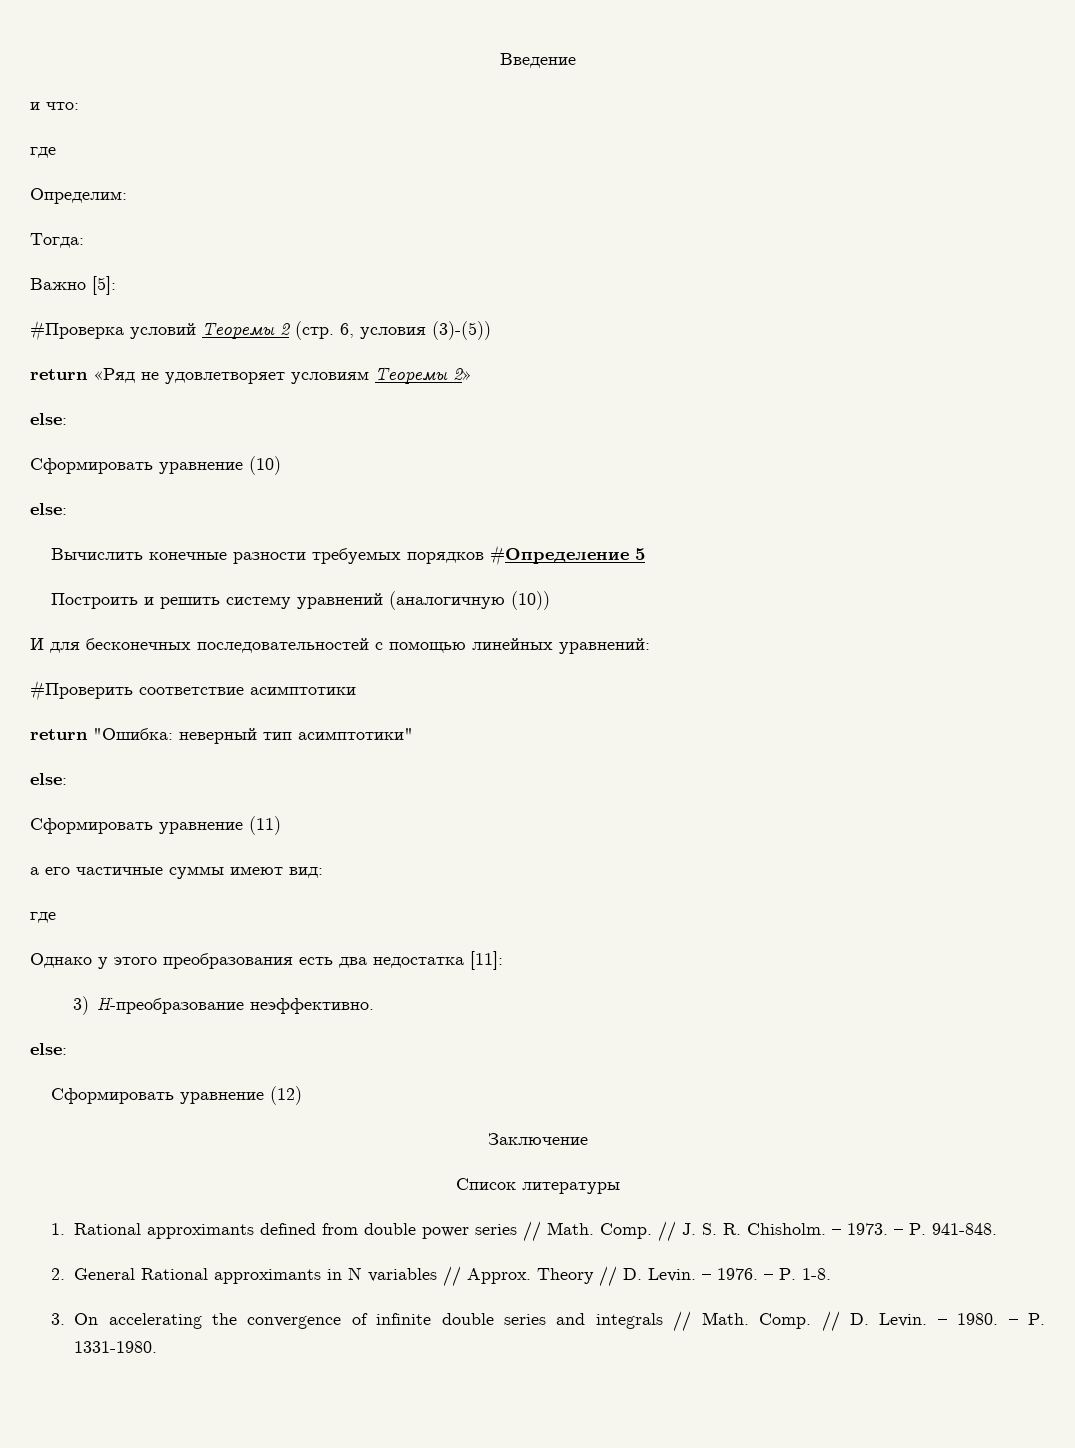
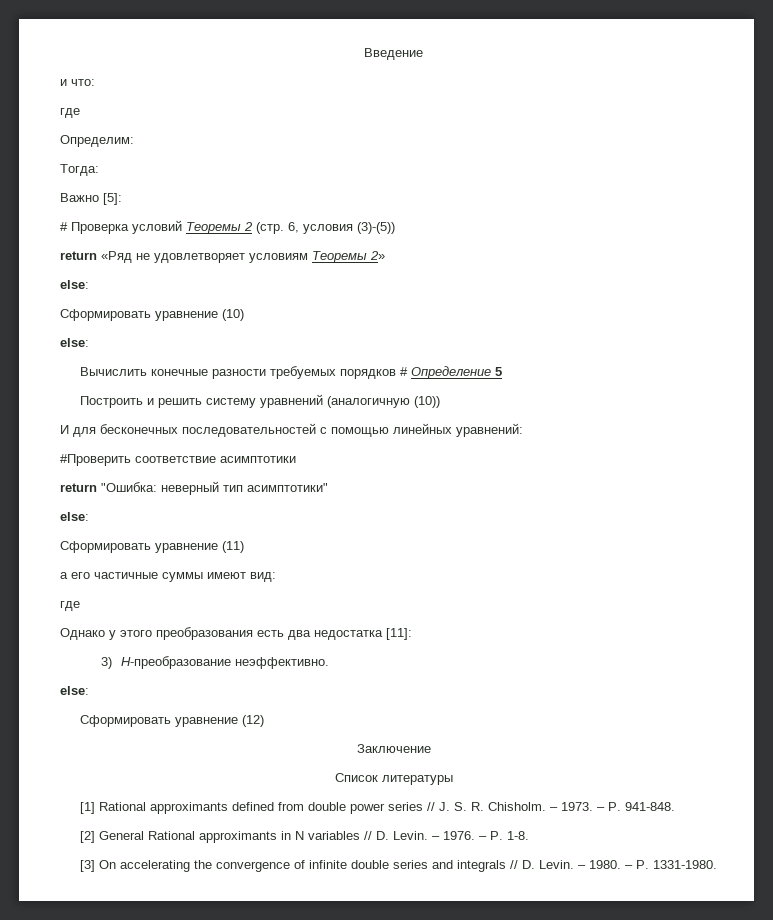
- #Проверка условий Теоремы 2 (стр. 6, условия (3)-(5))
+ # Проверка условий Теоремы 2 (стр. 6, условия (3)-(5))
- Вычислить конечные разности требуемых порядков #Определение 5
+ Вычислить конечные разности требуемых порядков # Определение 5
- 1. Rational approximants defined from double power series // Math. Comp. // J. S. R. Chisholm.
+ [1] Rational approximants defined from double power series // J. S. R. Chisholm.
- 2. General Rational approximants in N variables // Approx. Theory // D. Levin.
+ [2] General Rational approximants in N variables // D. Levin.
- 3. On accelerating the convergence of infinite double series and integrals // Math. Comp. // D. Levin.
+ [3] On accelerating the convergence of infinite double series and integrals // D. Levin.

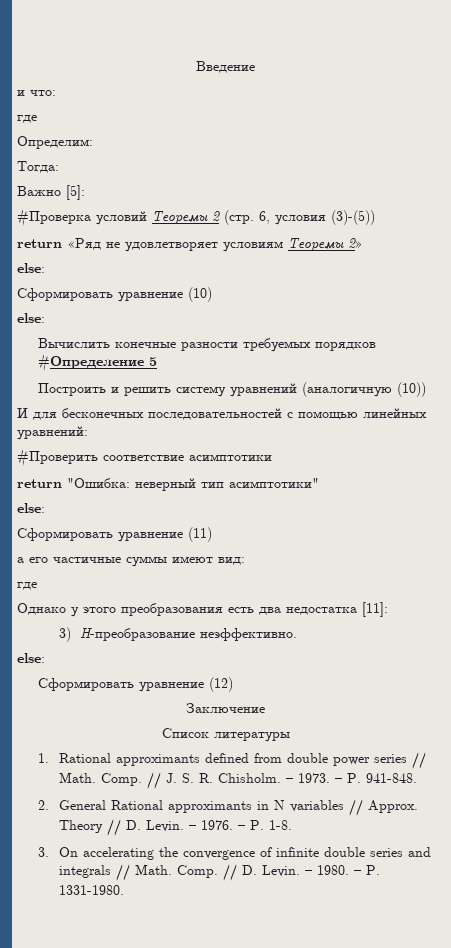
- # Проверка условий Теоремы 2 (стр. 6, условия (3)-(5))
+ #Проверка условий Теоремы 2 (стр. 6, условия (3)-(5))
- Вычислить конечные разности требуемых порядков # Определение 5
+ Вычислить конечные разности требуемых порядков #Определение 5
- [1] Rational approximants defined from double power series // J. S. R. Chisholm.
+ 1. Rational approximants defined from double power series // Math. Comp. // J. S. R. Chisholm.
- [2] General Rational approximants in N variables // D. Levin.
+ 2. General Rational approximants in N variables // Approx. Theory // D. Levin.
- [3] On accelerating the convergence of infinite double series and integrals // D. Levin.
+ 3. On accelerating the convergence of infinite double series and integrals // Math. Comp. // D. Levin.

